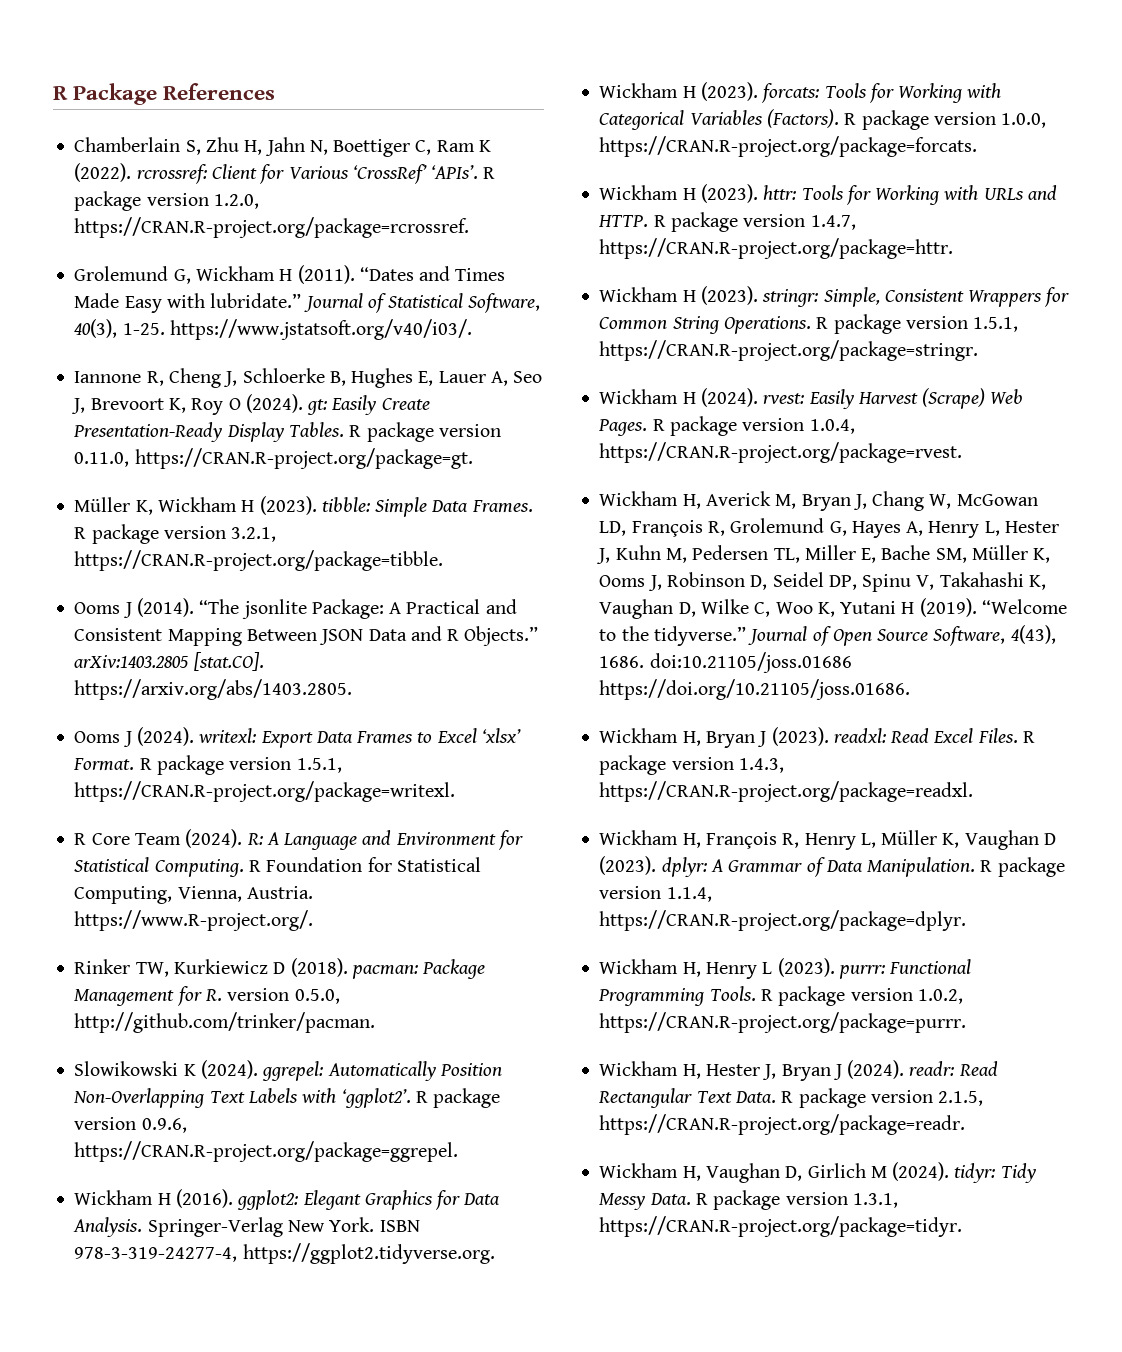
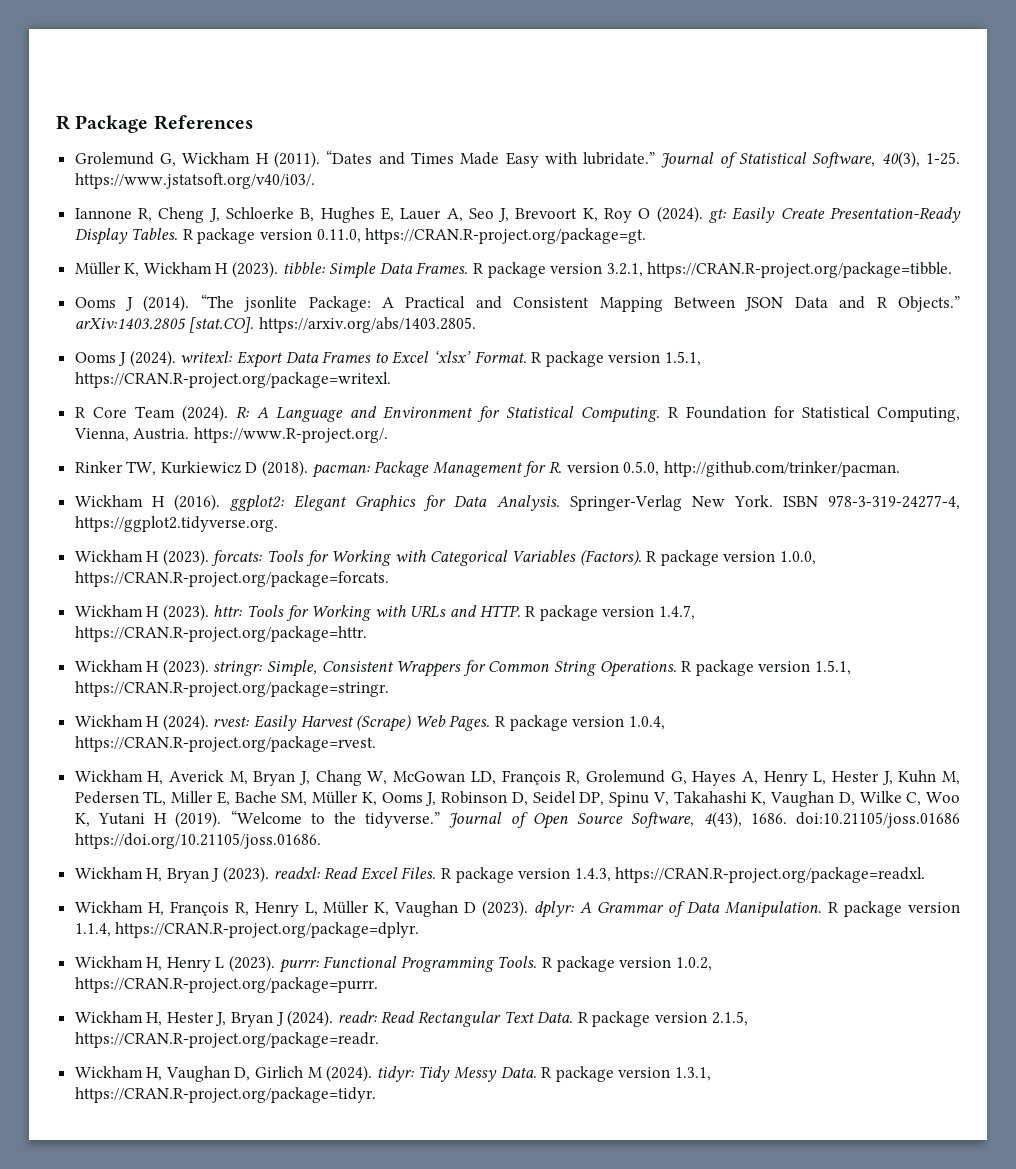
- Chamberlain S, Zhu H, Jahn N, Boettiger C, Ram K (2022). rcrossref: Client for Various ‘CrossRef’ ‘APIs’. R package version 1.2.0, https://CRAN.R-project.org/package=rcrossref.
- Slowikowski K (2024). ggrepel: Automatically Position Non-Overlapping Text Labels with ‘ggplot2’. R package version 0.9.6, https://CRAN.R-project.org/package=ggrepel.

